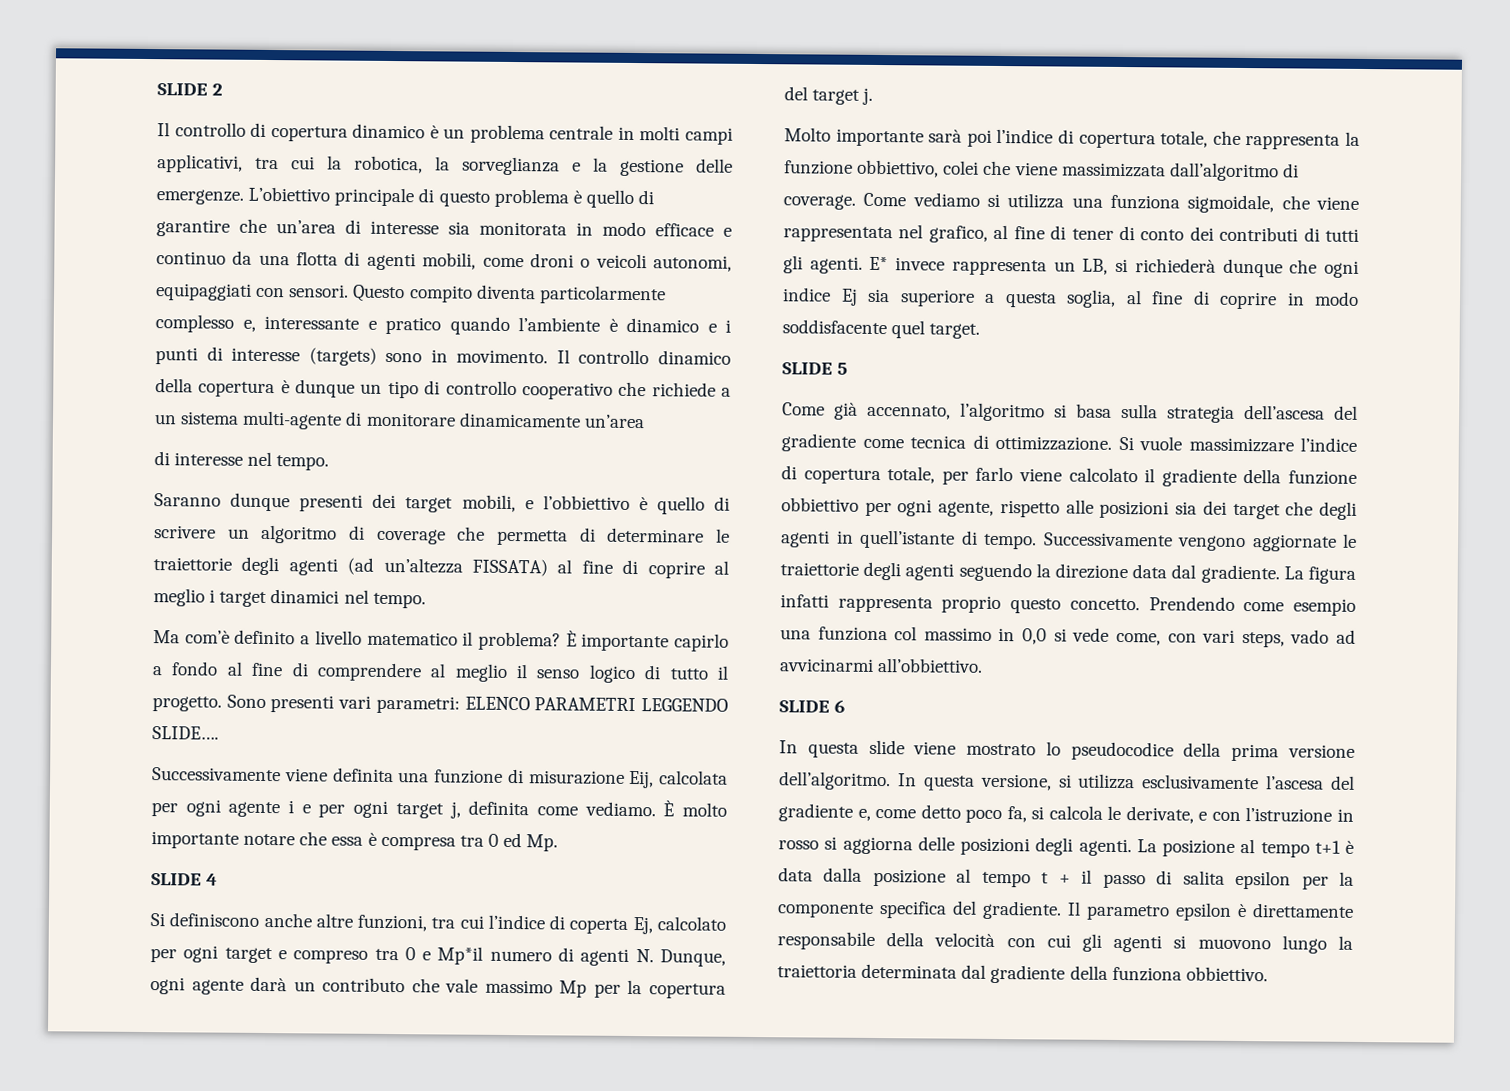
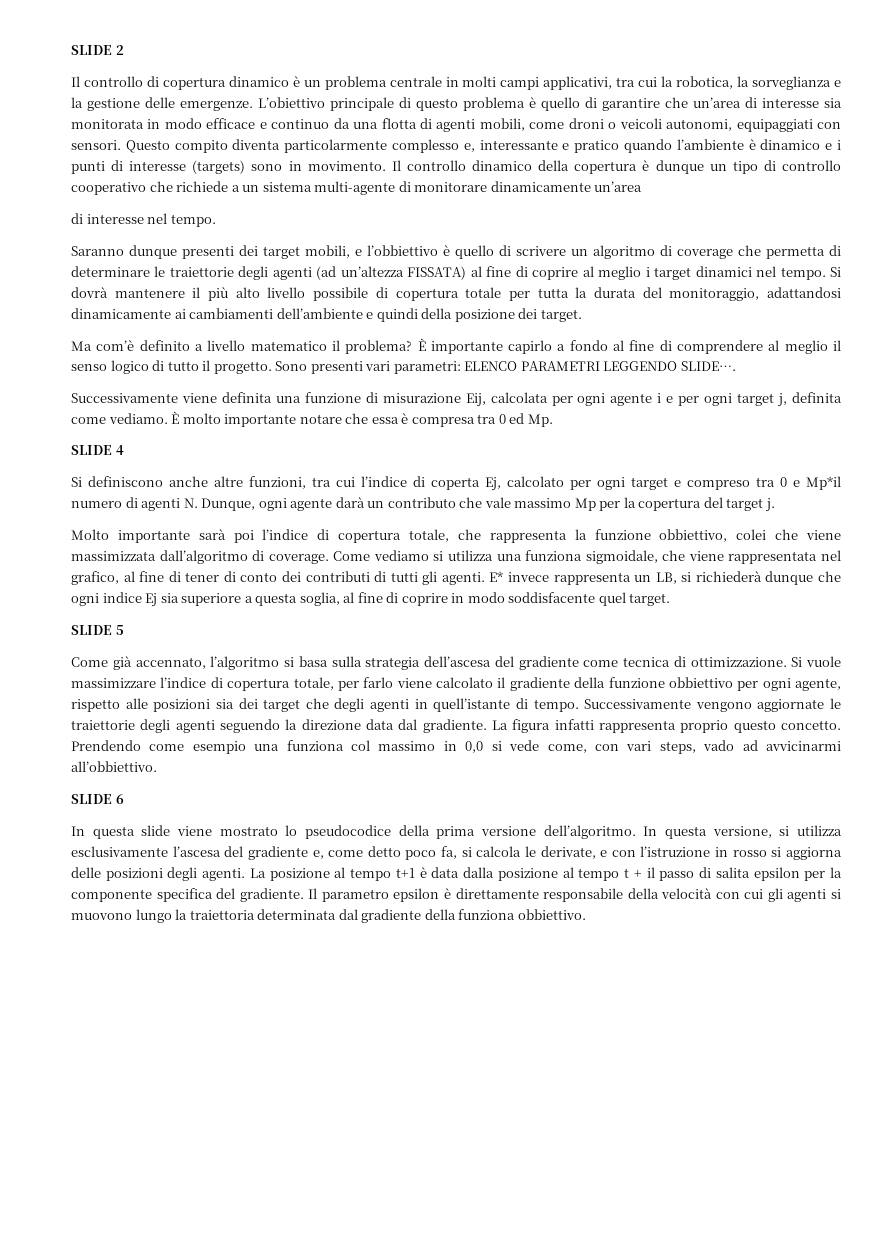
+ Si dovrà mantenere il più alto livello possibile di copertura totale per tutta la durata del monitoraggio, adattandosi dinamicamente ai cambiamenti dell’ambiente e quindi della posizione dei target.

